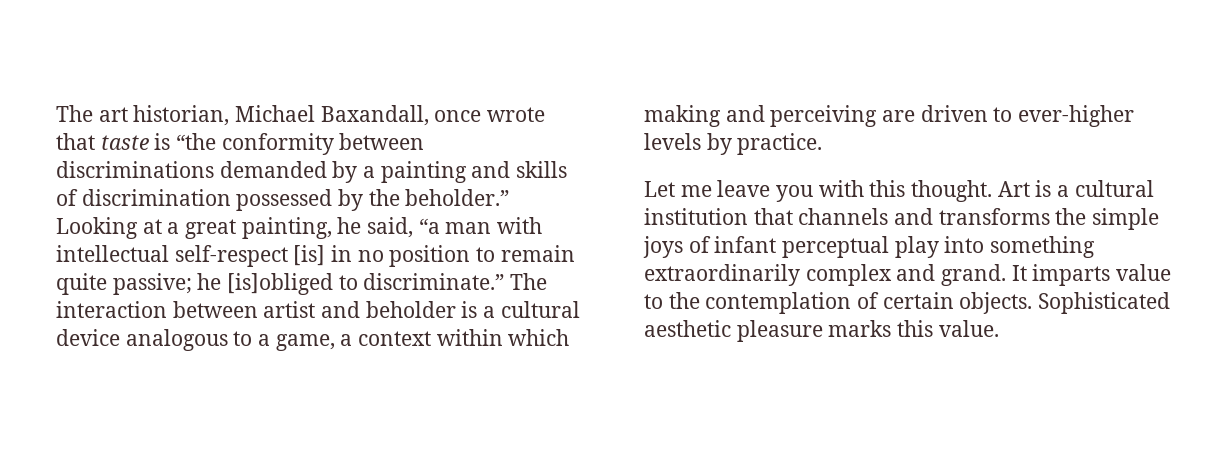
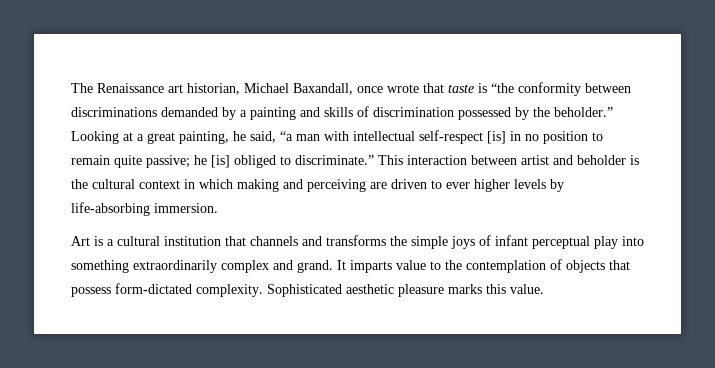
- The art historian, Michael Baxandall, once wrote that taste is “the conformity between discriminations demanded by a painting and skills of discrimination possessed by the beholder.”
+ The Renaissance art historian, Michael Baxandall, once wrote that taste is “the conformity between discriminations demanded by a painting and skills of discrimination possessed by the beholder.”
- Looking at a great painting, he said, “a man with intellectual self-respect [is] in no position to remain quite passive; he [is]obliged to discriminate.”
+ Looking at a great painting, he said, “a man with intellectual self-respect [is] in no position to remain quite passive; he [is] obliged to discriminate.”
- The interaction between artist and beholder is a cultural device analogous to a game, a context within which making and perceiving are driven to ever-higher levels by practice.
- Let me leave you with this thought. Art is a cultural institution that channels and transforms the simple joys of infant perceptual play into something extraordinarily complex and grand.
+ This interaction between artist and beholder is the cultural context in which making and perceiving are driven to ever higher levels by life-absorbing immersion.
+ Art is a cultural institution that channels and transforms the simple joys of infant perceptual play into something extraordinarily complex and grand.
- It imparts value to the contemplation of certain objects.
+ It imparts value to the contemplation of objects that possess form-dictated complexity.

